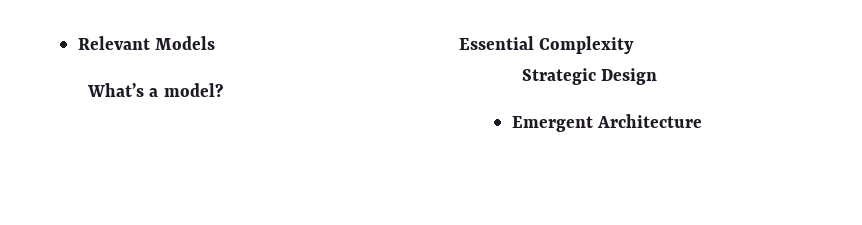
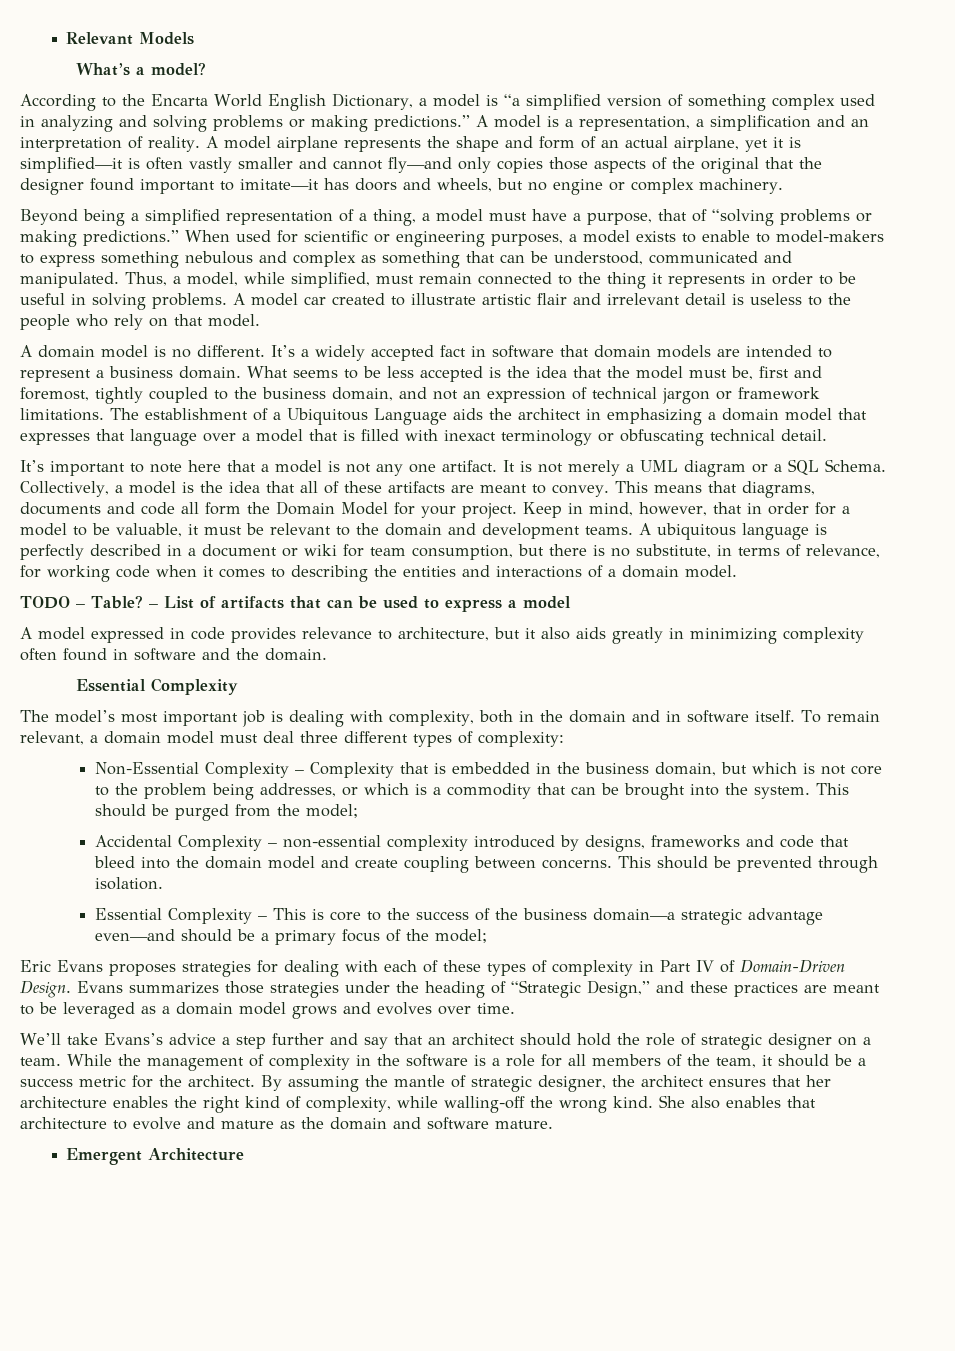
+ According to the Encarta World English Dictionary, a model is “a simplified version of something complex used in analyzing and solving problems or making predictions.” A model is a representation, a simplification and an interpretation of reality. A model airplane represents the shape and form of an actual airplane, yet it is simplified—it is often vastly smaller and cannot fly—and only copies those aspects of the original that the designer found important to imitate—it has doors and wheels, but no engine or complex machinery.
+ Beyond being a simplified representation of a thing, a model must have a purpose, that of “solving problems or making predictions.” When used for scientific or engineering purposes, a model exists to enable to model-makers to express something nebulous and complex as something that can be understood, communicated and manipulated. Thus, a model, while simplified, must remain connected to the thing it represents in order to be useful in solving problems. A model car created to illustrate artistic flair and irrelevant detail is useless to the people who rely on that model.
+ A domain model is no different. It’s a widely accepted fact in software that domain models are intended to represent a business domain. What seems to be less accepted is the idea that the model must be, first and foremost, tightly coupled to the business domain, and not an expression of technical jargon or framework limitations. The establishment of a Ubiquitous Language aids the architect in emphasizing a domain model that expresses that language over a model that is filled with inexact terminology or obfuscating technical detail.
+ It’s important to note here that a model is not any one artifact. It is not merely a UML diagram or a SQL Schema. Collectively, a model is the idea that all of these artifacts are meant to convey. This means that diagrams, documents and code all form the Domain Model for your project. Keep in mind, however, that in order for a model to be valuable, it must be relevant to the domain and development teams. A ubiquitous language is perfectly described in a document or wiki for team consumption, but there is no substitute, in terms of relevance, for working code when it comes to describing the entities and interactions of a domain model.
+ TODO – Table? – List of artifacts that can be used to express a model
+ A model expressed in code provides relevance to architecture, but it also aids greatly in minimizing complexity often found in software and the domain.
  Essential Complexity
- Strategic Design
+ The model’s most important job is dealing with complexity, both in the domain and in software itself. To remain relevant, a domain model must deal three different types of complexity:
+ Non-Essential Complexity – Complexity that is embedded in the business domain, but which is not core to the problem being addresses, or which is a commodity that can be brought into the system. This should be purged from the model;
+ Accidental Complexity – non-essential complexity introduced by designs, frameworks and code that bleed into the domain model and create coupling between concerns. This should be prevented through isolation.
+ Essential Complexity – This is core to the success of the business domain—a strategic advantage even—and should be a primary focus of the model;
+ Eric Evans proposes strategies for dealing with each of these types of complexity in Part IV of Domain-Driven Design. Evans summarizes those strategies under the heading of “Strategic Design,” and these practices are meant to be leveraged as a domain model grows and evolves over time.
+ We’ll take Evans’s advice a step further and say that an architect should hold the role of strategic designer on a team. While the management of complexity in the software is a role for all members of the team, it should be a success metric for the architect. By assuming the mantle of strategic designer, the architect ensures that her architecture enables the right kind of complexity, while walling-off the wrong kind. She also enables that architecture to evolve and mature as the domain and software mature.

